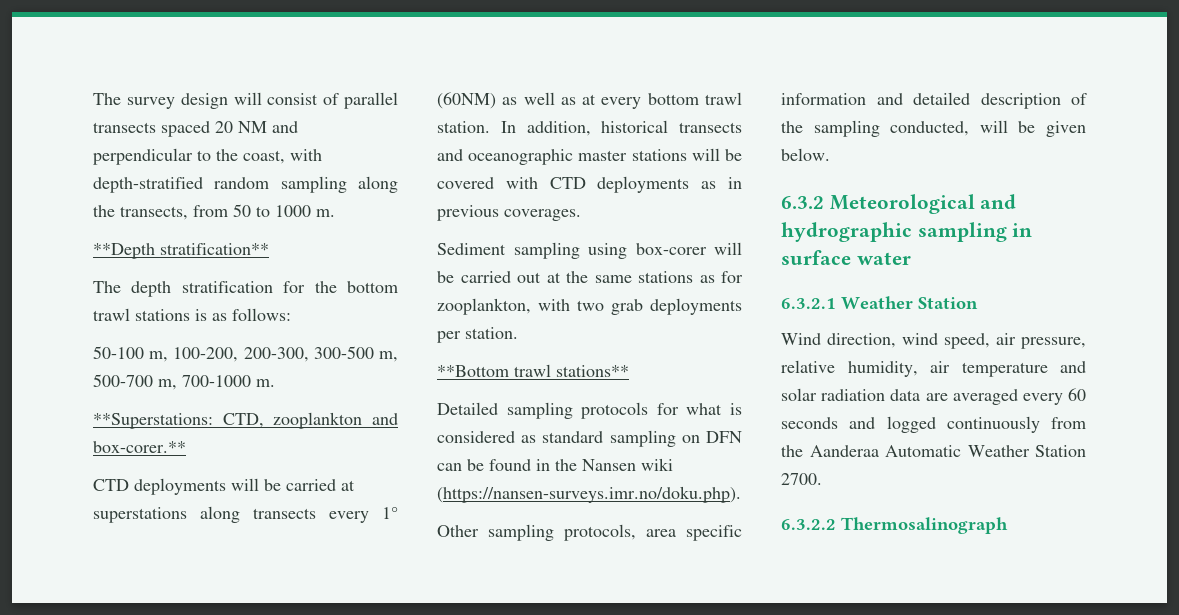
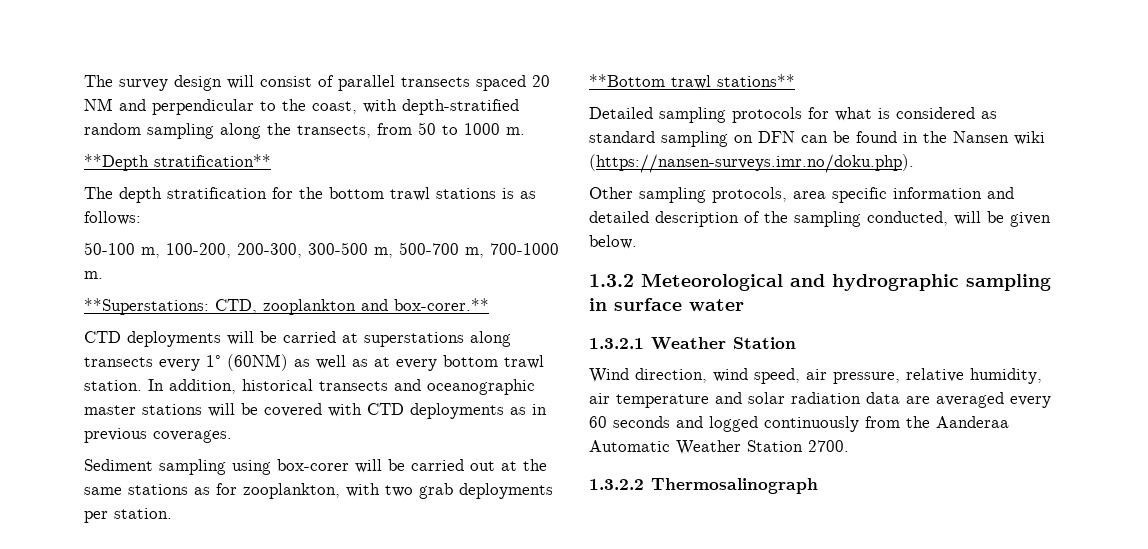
- 6.3.2 Meteorological and hydrographic sampling in surface water
+ 1.3.2 Meteorological and hydrographic sampling in surface water
- 6.3.2.1 Weather Station
+ 1.3.2.1 Weather Station
- 6.3.2.2 Thermosalinograph
+ 1.3.2.2 Thermosalinograph

